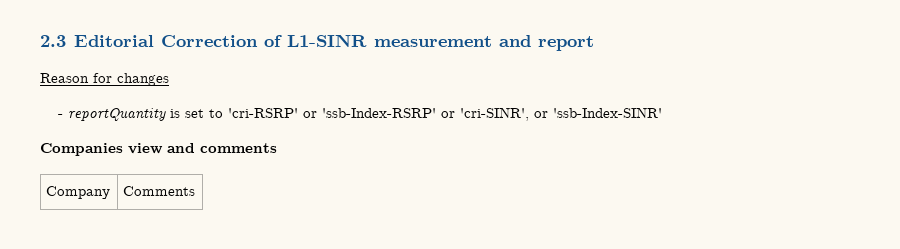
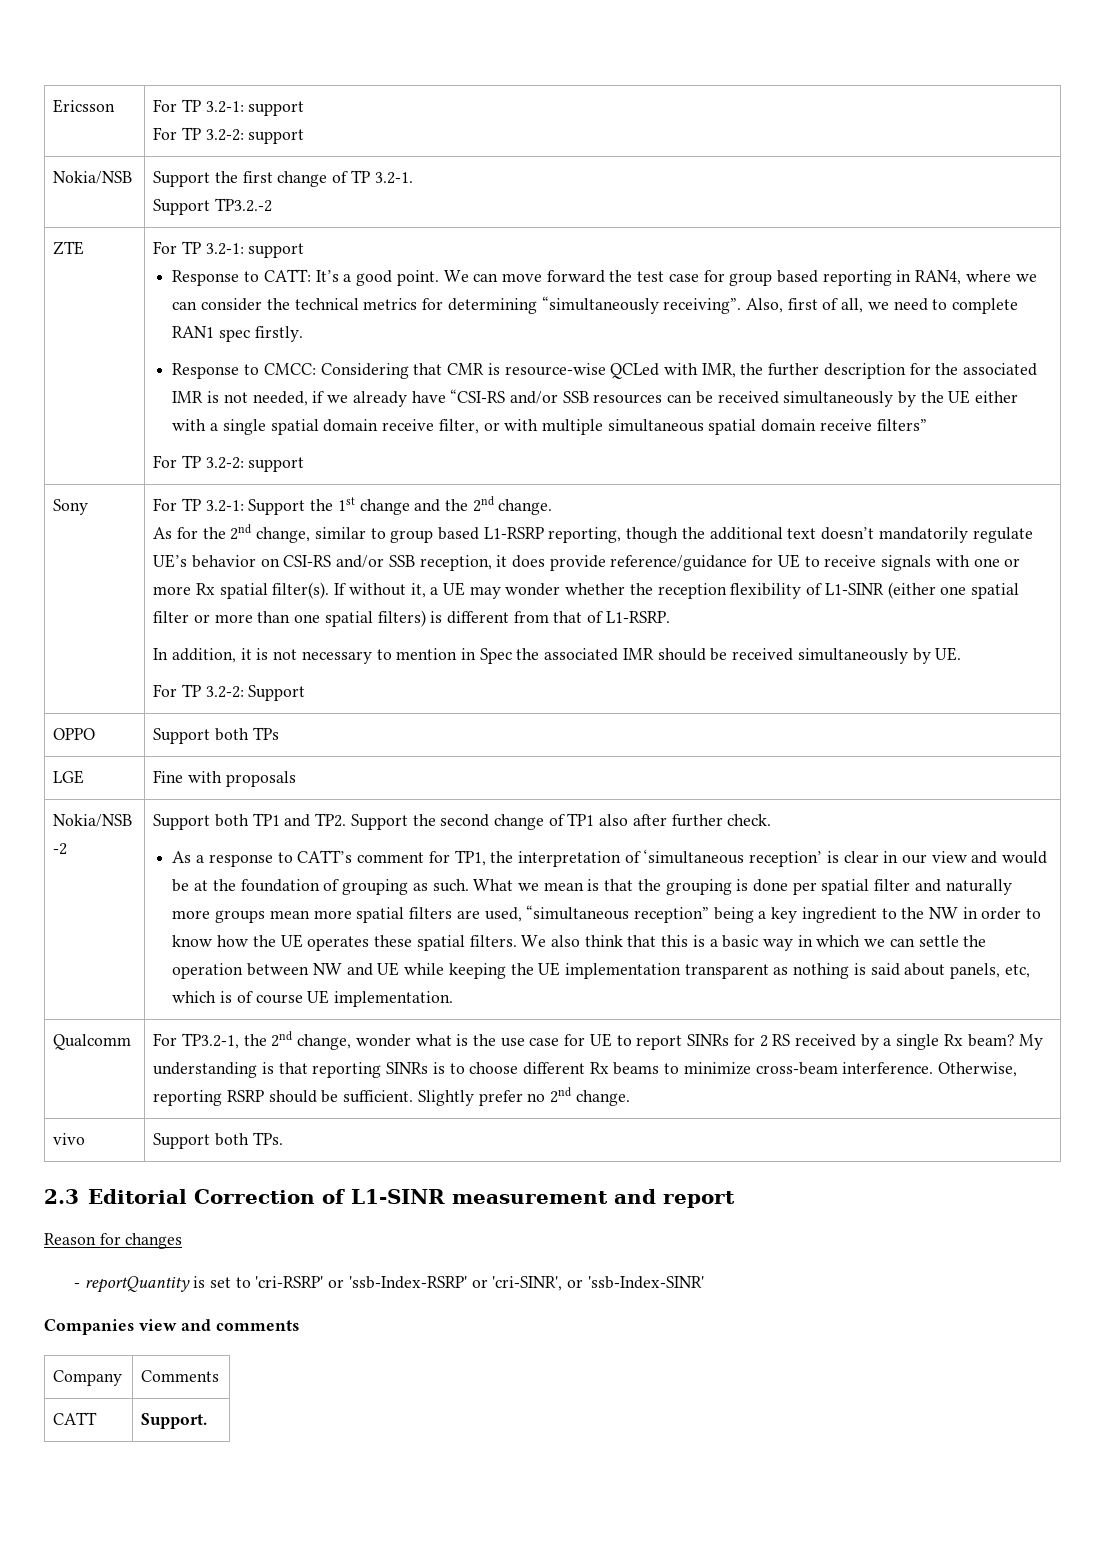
+ Ericsson | For TP 3.2-1: support
+ For TP 3.2-2: support
+ Nokia/NSB | Support the first change of TP 3.2-1.
+ Support TP3.2.-2
+ ZTE | For TP 3.2-1: support
+ Response to CATT: It’s a good point. We can move forward the test case for group based reporting in RAN4, where we can consider the technical metrics for determining “simultaneously receiving”. Also, first of all, we need to complete RAN1 spec firstly.
+ Response to CMCC: Considering that CMR is resource-wise QCLed with IMR, the further description for the associated IMR is not needed, if we already have “CSI-RS and/or SSB resources can be received simultaneously by the UE either with a single spatial domain receive filter, or with multiple simultaneous spatial domain receive filters”
+ For TP 3.2-2: support
+ Sony | For TP 3.2-1: Support the 1st change and the 2nd change.
+ As for the 2nd change, similar to group based L1-RSRP reporting, though the additional text doesn’t mandatorily regulate UE’s behavior on CSI-RS and/or SSB reception, it does provide reference/guidance for UE to receive signals with one or more Rx spatial filter(s). If without it, a UE may wonder whether the reception flexibility of L1-SINR (either one spatial filter or more than one spatial filters) is different from that of L1-RSRP.
+ In addition, it is not necessary to mention in Spec the associated IMR should be received simultaneously by UE.
+ For TP 3.2-2: Support
+ OPPO | Support both TPs
+ LGE | Fine with proposals
+ Nokia/NSB -2 | Support both TP1 and TP2. Support the second change of TP1 also after further check.
+ As a response to CATT’s comment for TP1, the interpretation of ‘simultaneous reception’ is clear in our view and would be at the foundation of grouping as such. What we mean is that the grouping is done per spatial filter and naturally more groups mean more spatial filters are used, “simultaneous reception” being a key ingredient to the NW in order to know how the UE operates these spatial filters. We also think that this is a basic way in which we can settle the operation between NW and UE while keeping the UE implementation transparent as nothing is said about panels, etc, which is of course UE implementation.
+ Qualcomm | For TP3.2-1, the 2nd change, wonder what is the use case for UE to report SINRs for 2 RS received by a single Rx beam? My understanding is that reporting SINRs is to choose different Rx beams to minimize cross-beam interference. Otherwise, reporting RSRP should be sufficient. Slightly prefer no 2nd change.
+ vivo | Support both TPs.
+ CATT | Support.

